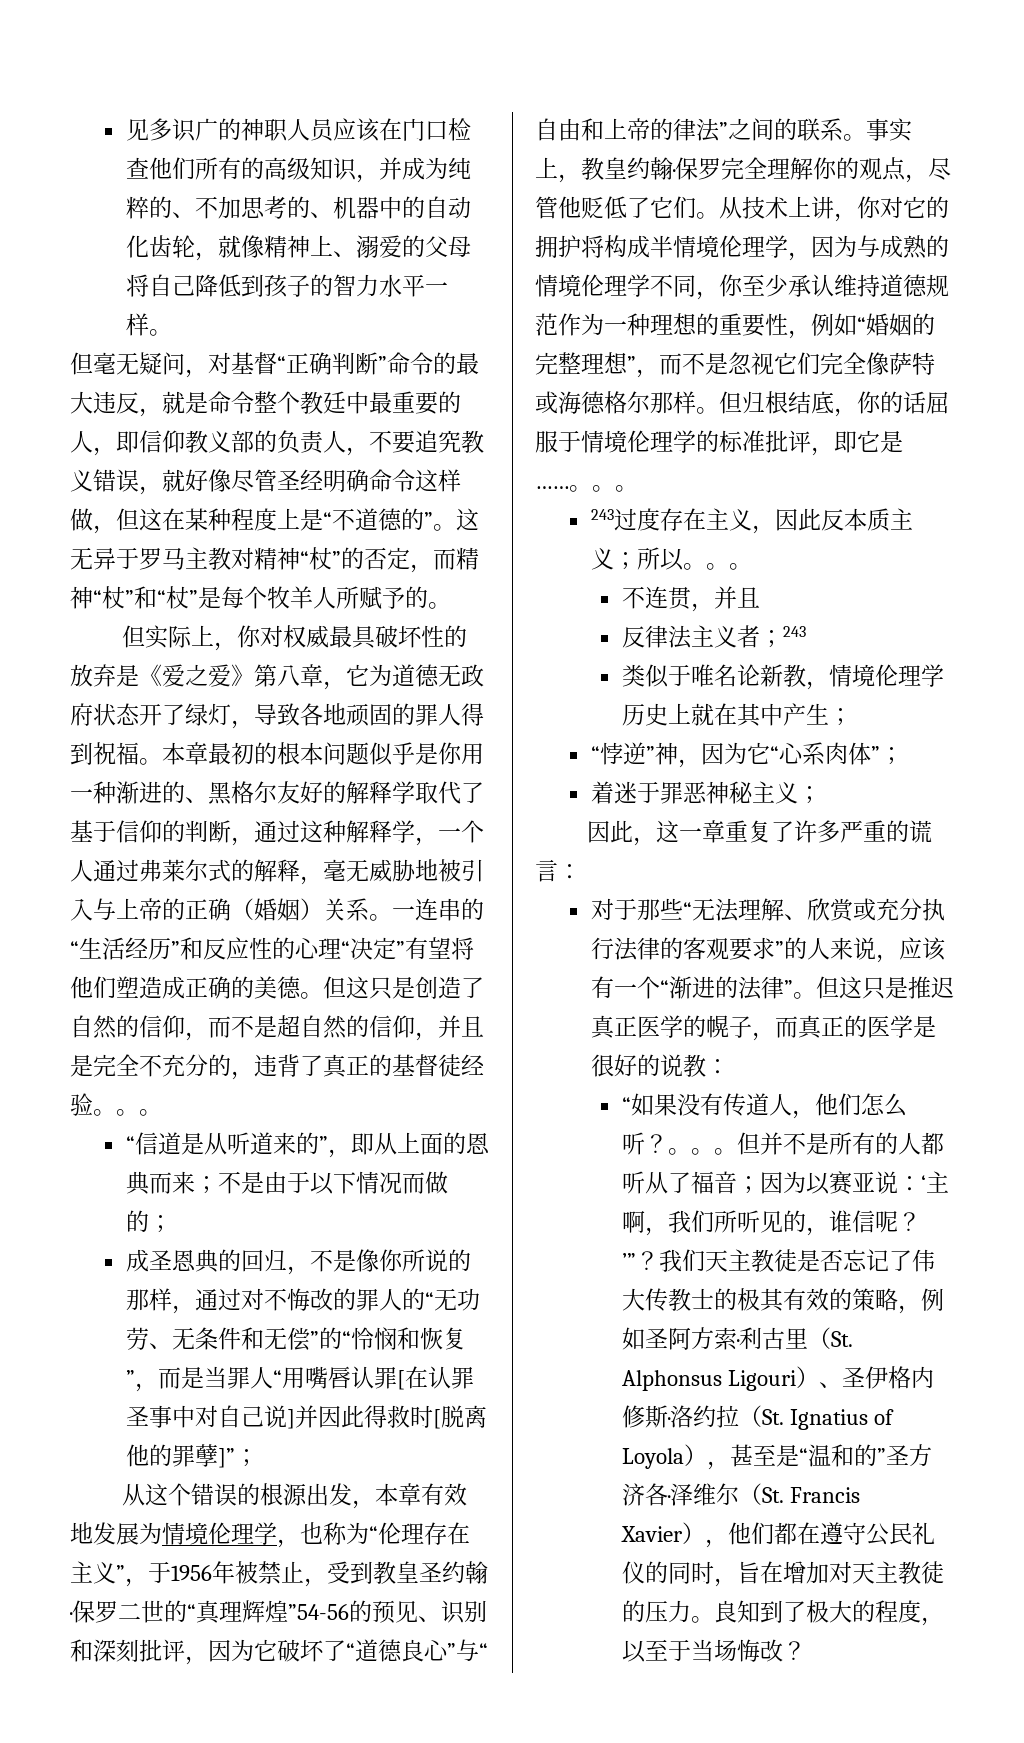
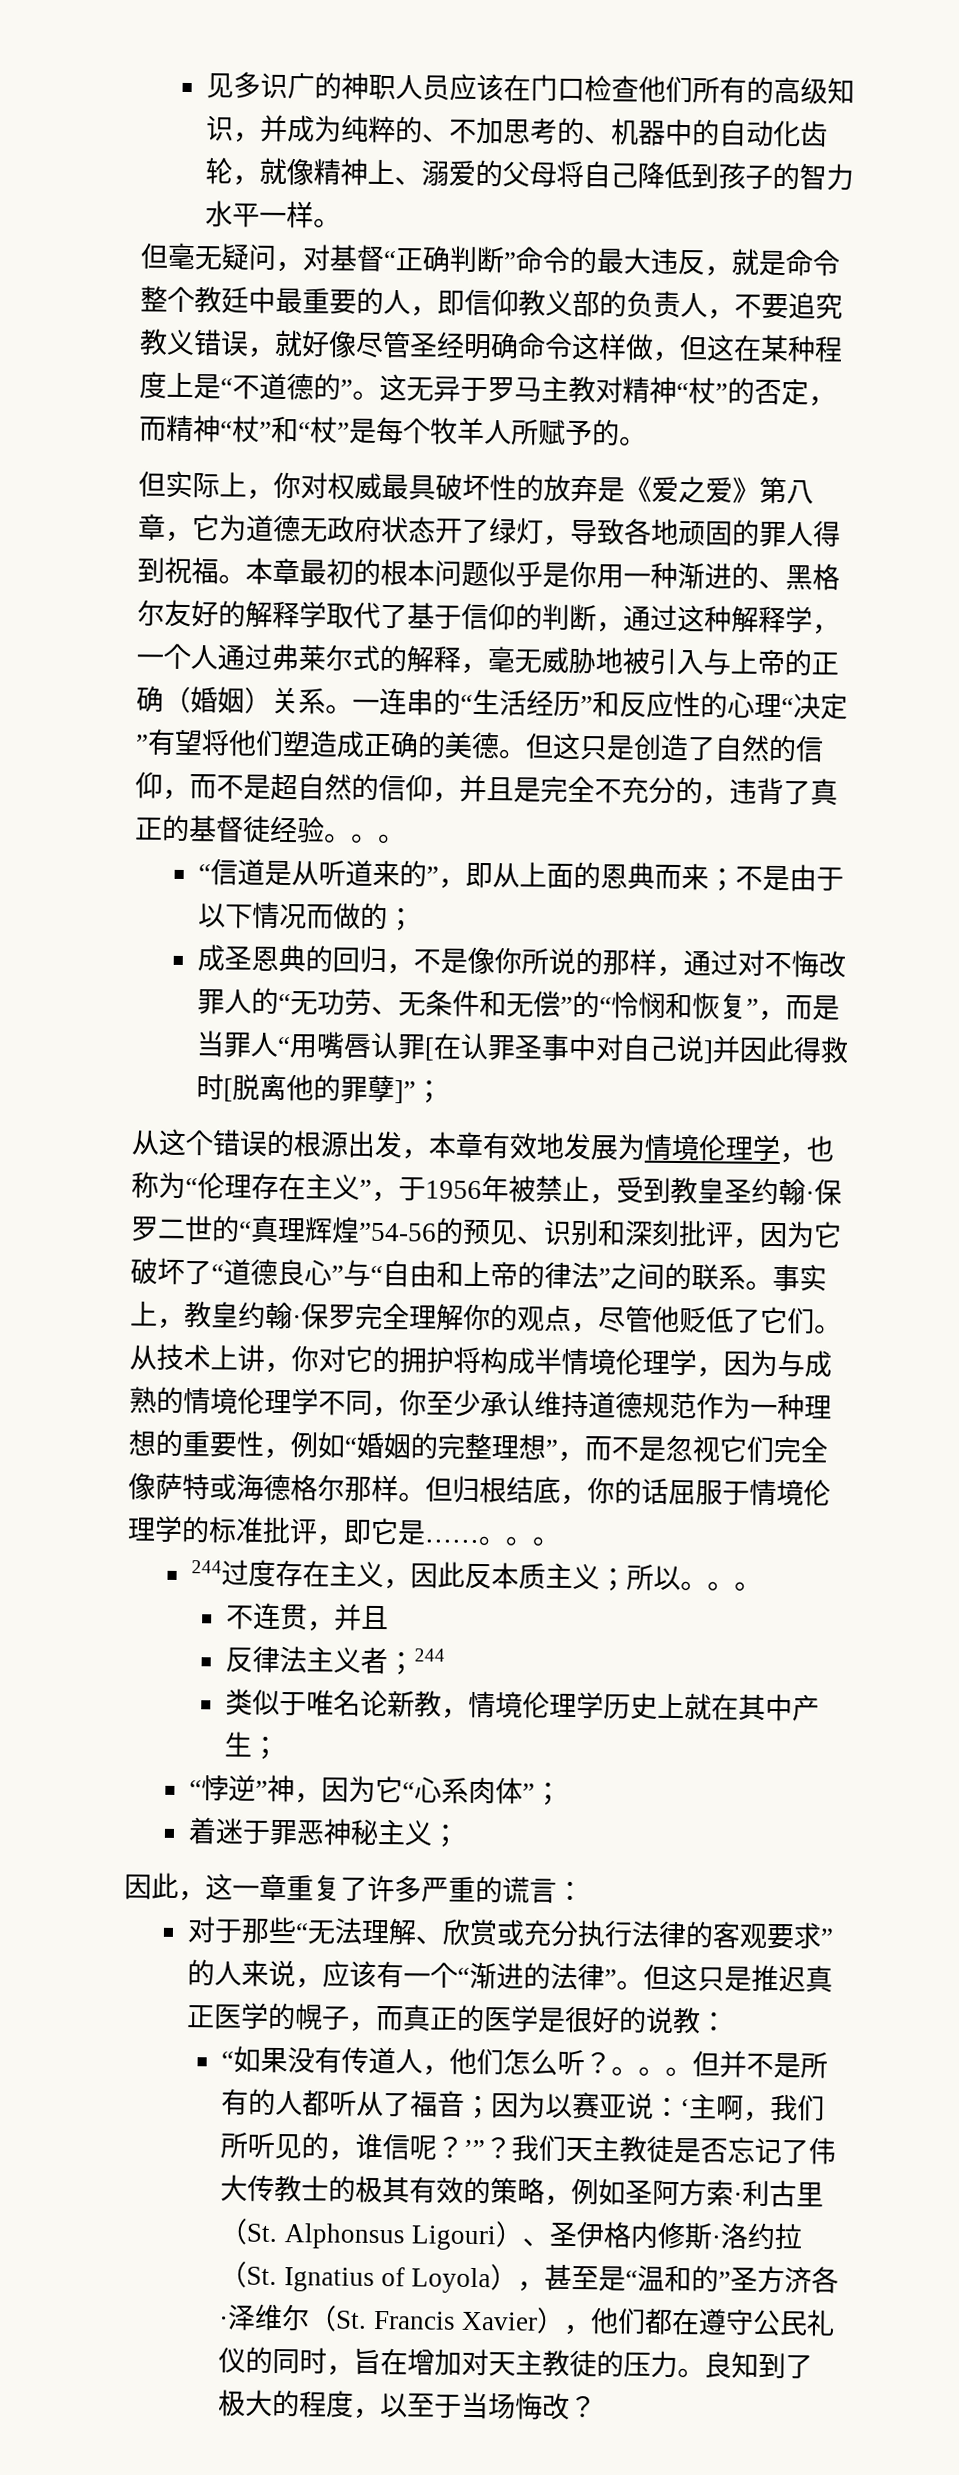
- 成圣恩典的回归，不是像你所说的那样，通过对不悔改的罪人的“无功劳、无条件和无偿”的“怜悯和恢复”，而是当罪人“用嘴唇认罪[在认罪圣事中对自己说]并因此得救时[脱离他的罪孽]”；
+ 成圣恩典的回归，不是像你所说的那样，通过对不悔改罪人的“无功劳、无条件和无偿”的“怜悯和恢复”，而是当罪人“用嘴唇认罪[在认罪圣事中对自己说]并因此得救时[脱离他的罪孽]”；
- 243过度存在主义，因此反本质主义；所以。
+ 244过度存在主义，因此反本质主义；所以。
- 反律法主义者；243
+ 反律法主义者；244

